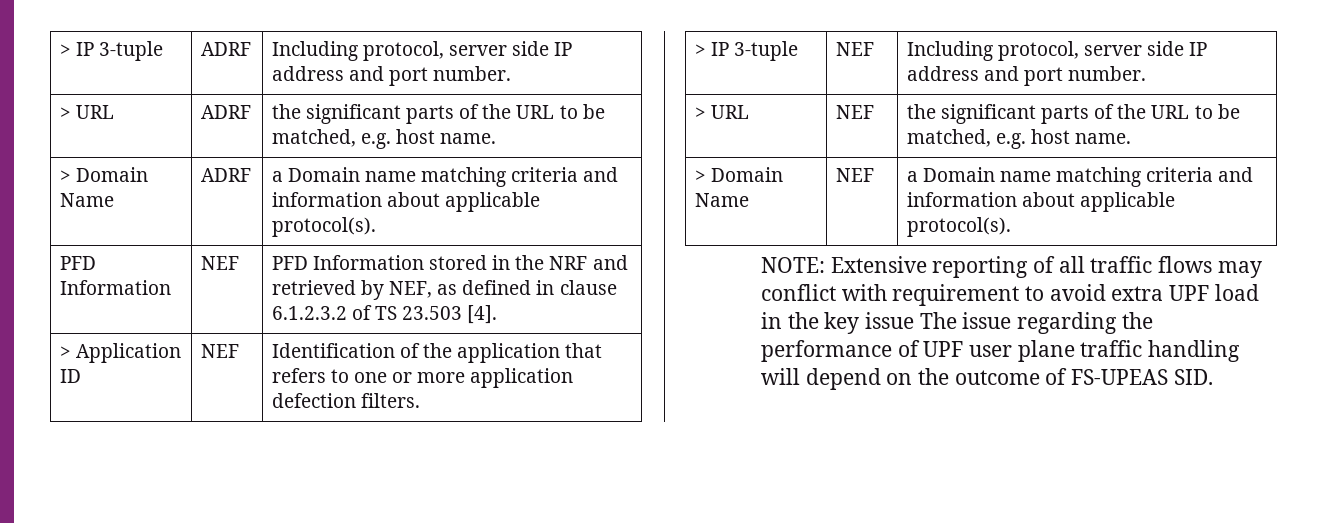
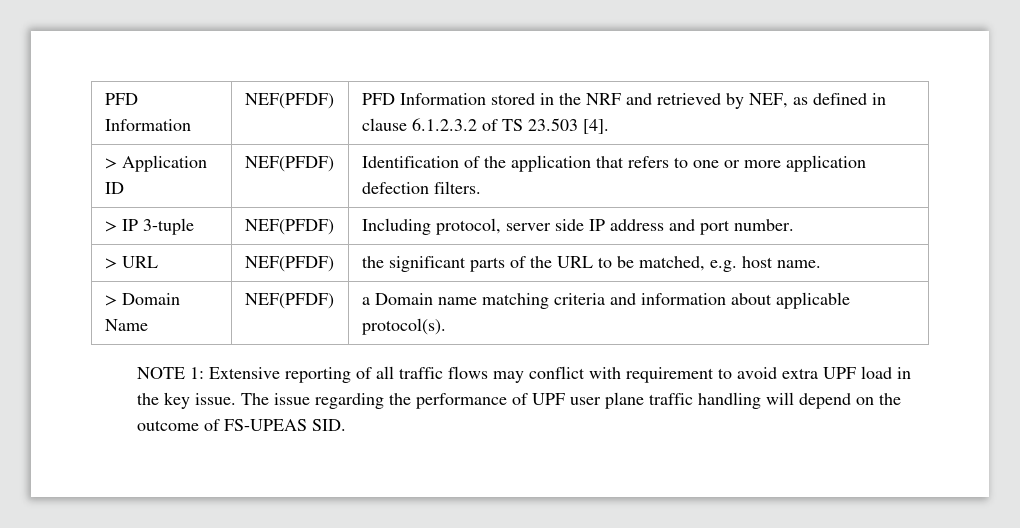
- > IP 3-tuple | ADRF | Including protocol, server side IP address and port number.
- > URL | ADRF | the significant parts of the URL to be matched, e.g. host name.
- > Domain Name | ADRF | a Domain name matching criteria and information about applicable protocol(s).
- PFD Information | NEF | PFD Information stored in the NRF and retrieved by NEF, as defined in clause 6.1.2.3.2 of TS 23.503 [4].
+ PFD Information | NEF(PFDF) | PFD Information stored in the NRF and retrieved by NEF, as defined in clause 6.1.2.3.2 of TS 23.503 [4].
- > Application ID | NEF | Identification of the application that refers to one or more application defection filters.
+ > Application ID | NEF(PFDF) | Identification of the application that refers to one or more application defection filters.
- > IP 3-tuple | NEF | Including protocol, server side IP address and port number.
+ > IP 3-tuple | NEF(PFDF) | Including protocol, server side IP address and port number.
- > URL | NEF | the significant parts of the URL to be matched, e.g. host name.
+ > URL | NEF(PFDF) | the significant parts of the URL to be matched, e.g. host name.
- > Domain Name | NEF | a Domain name matching criteria and information about applicable protocol(s).
+ > Domain Name | NEF(PFDF) | a Domain name matching criteria and information about applicable protocol(s).
- NOTE: Extensive reporting of all traffic flows may conflict with requirement to avoid extra UPF load in the key issue The issue regarding the performance of UPF user plane traffic handling will depend on the outcome of FS-UPEAS SID.
+ NOTE 1: Extensive reporting of all traffic flows may conflict with requirement to avoid extra UPF load in the key issue. The issue regarding the performance of UPF user plane traffic handling will depend on the outcome of FS-UPEAS SID.

